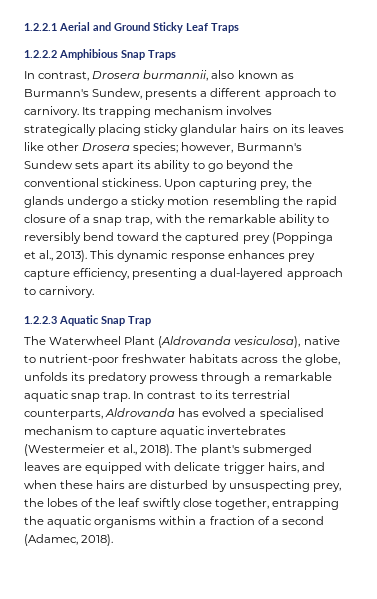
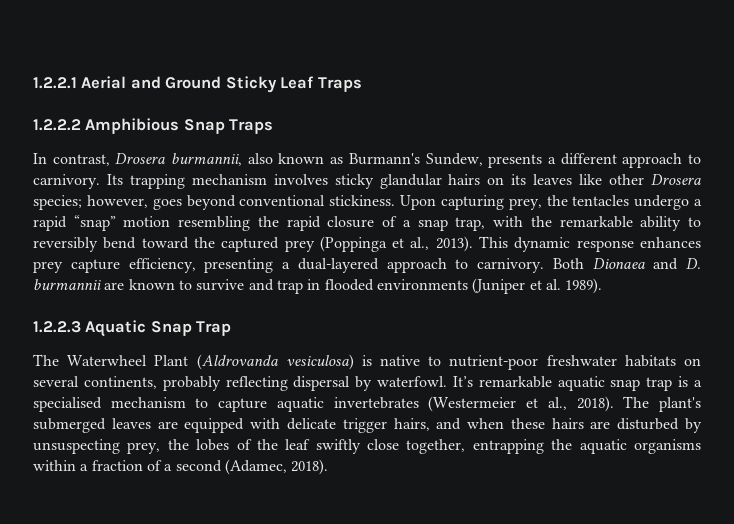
- Its trapping mechanism involves strategically placing sticky glandular hairs on its leaves like other Drosera species; however, Burmann's Sundew sets apart its ability to go beyond the conventional stickiness.
+ Its trapping mechanism involves sticky glandular hairs on its leaves like other Drosera species; however, goes beyond conventional stickiness.
- Upon capturing prey, the glands undergo a sticky motion resembling the rapid closure of a snap trap, with the remarkable ability to reversibly bend toward the captured prey (Poppinga et al., 2013).
+ Upon capturing prey, the tentacles undergo a rapid “snap” motion resembling the rapid closure of a snap trap, with the remarkable ability to reversibly bend toward the captured prey (Poppinga et al., 2013).
+ Both Dionaea and D. burmannii are known to survive and trap in flooded environments (Juniper et al. 1989).
- The Waterwheel Plant (Aldrovanda vesiculosa), native to nutrient-poor freshwater habitats across the globe, unfolds its predatory prowess through a remarkable aquatic snap trap. In contrast to its terrestrial counterparts, Aldrovanda has evolved a specialised mechanism to capture aquatic invertebrates (Westermeier et al., 2018).
+ The Waterwheel Plant (Aldrovanda vesiculosa) is native to nutrient-poor freshwater habitats on several continents, probably reflecting dispersal by waterfowl. It’s remarkable aquatic snap trap is a specialised mechanism to capture aquatic invertebrates (Westermeier et al., 2018).

